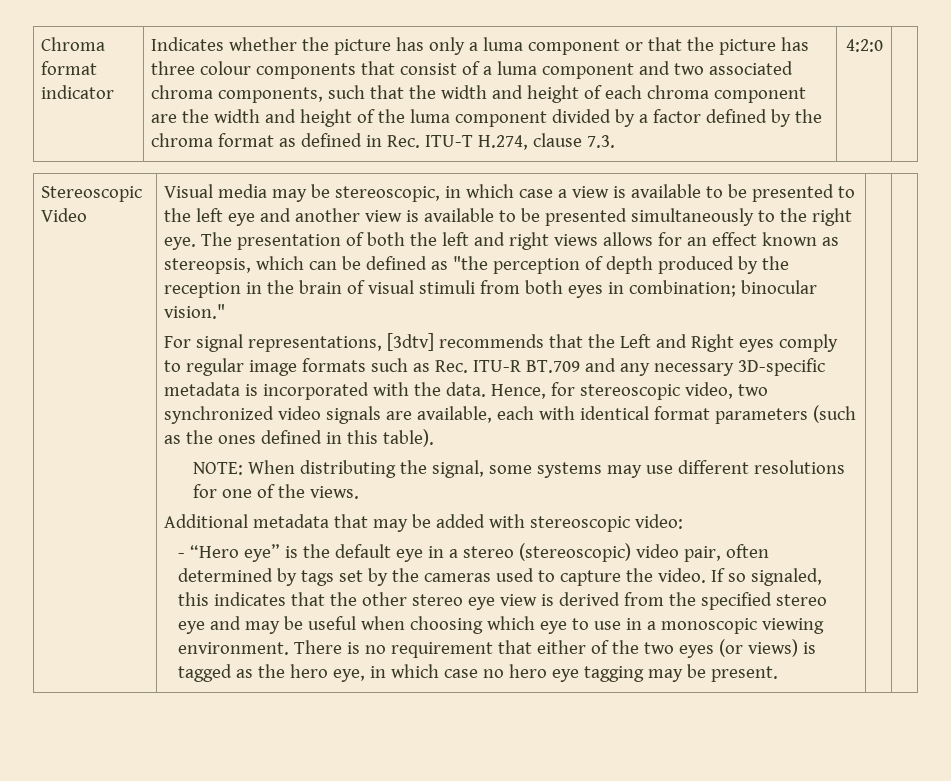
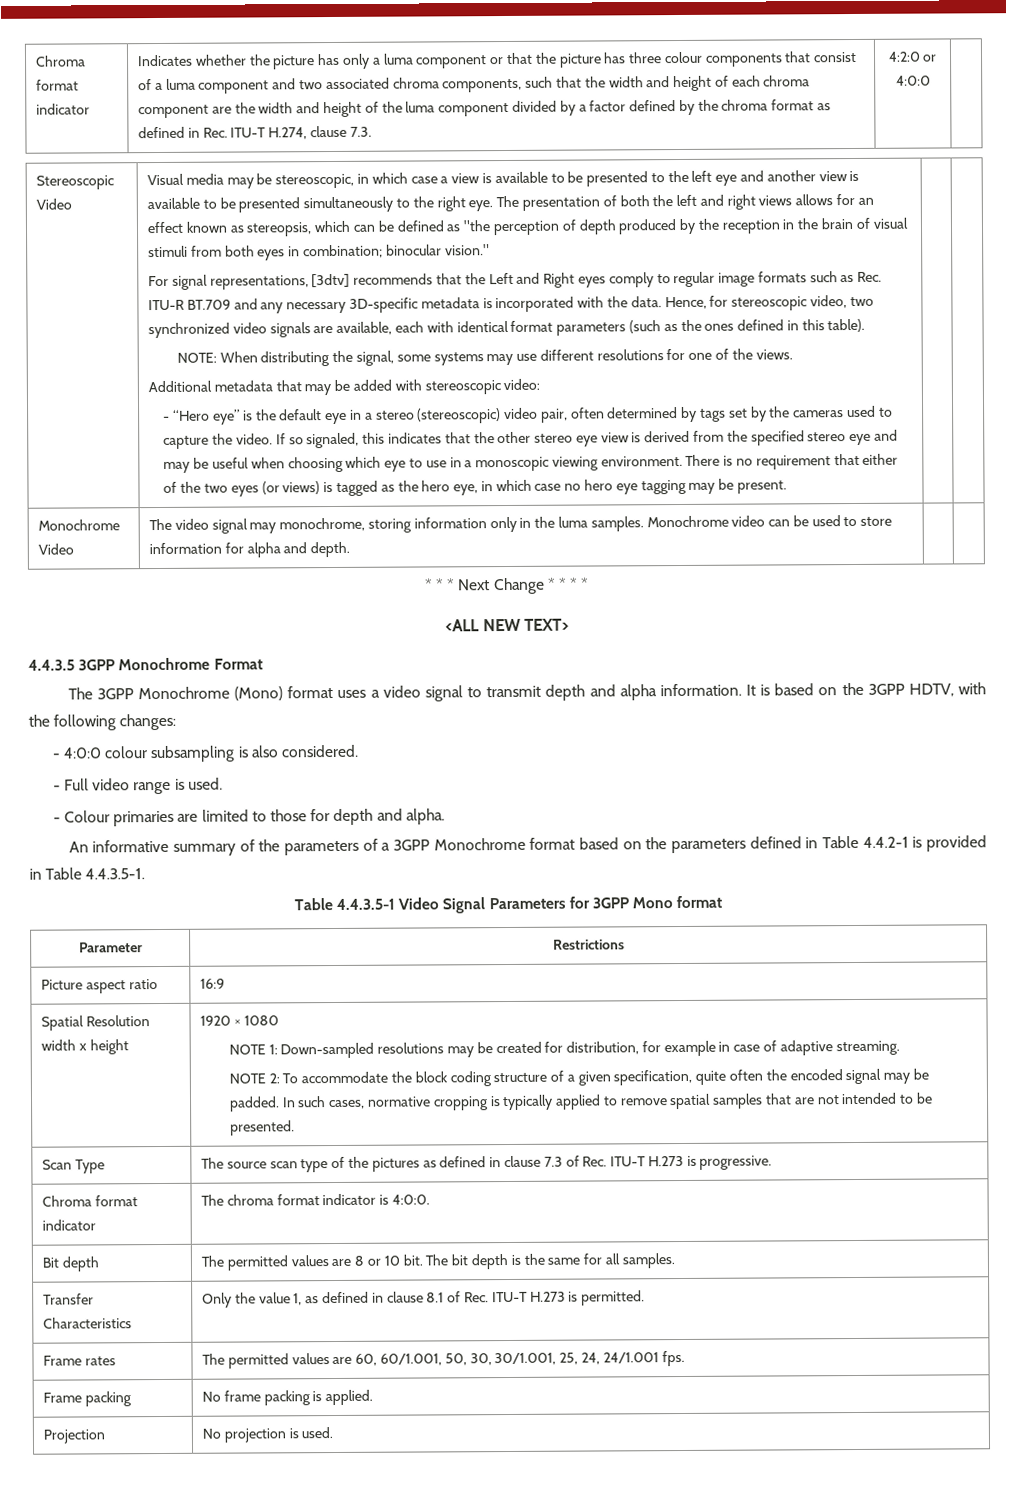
- 4:2:0
+ 4:2:0 or 4:0:0
+ Monochrome Video | The video signal may monochrome, storing information only in the luma samples. Monochrome video can be used to store information for alpha and depth. | |
+ * * * Next Change * * * *
+ <ALL NEW TEXT>
+ 4.4.3.5 3GPP Monochrome Format
+ The 3GPP Monochrome (Mono) format uses a video signal to transmit depth and alpha information. It is based on the 3GPP HDTV, with the following changes:
+ - 4:0:0 colour subsampling is also considered.
+ - Full video range is used.
+ - Colour primaries are limited to those for depth and alpha.
+ An informative summary of the parameters of a 3GPP Monochrome format based on the parameters defined in Table 4.4.2-1 is provided in Table 4.4.3.5-1.
+ Table 4.4.3.5-1 Video Signal Parameters for 3GPP Mono format
+ Parameter | Restrictions
+ Picture aspect ratio | 16:9
+ Spatial Resolution width x height | 1920 × 1080
+ NOTE 1: Down-sampled resolutions may be created for distribution, for example in case of adaptive streaming.
+ NOTE 2: To accommodate the block coding structure of a given specification, quite often the encoded signal may be padded. In such cases, normative cropping is typically applied to remove spatial samples that are not intended to be presented.
+ Scan Type | The source scan type of the pictures as defined in clause 7.3 of Rec. ITU-T H.273 is progressive.
+ Chroma format indicator | The chroma format indicator is 4:0:0.
+ Bit depth | The permitted values are 8 or 10 bit. The bit depth is the same for all samples.
+ Transfer Characteristics | Only the value 1, as defined in clause 8.1 of Rec. ITU-T H.273 is permitted.
+ Frame rates | The permitted values are 60, 60/1.001, 50, 30, 30/1.001, 25, 24, 24/1.001 fps.
+ Frame packing | No frame packing is applied.
+ Projection | No projection is used.

